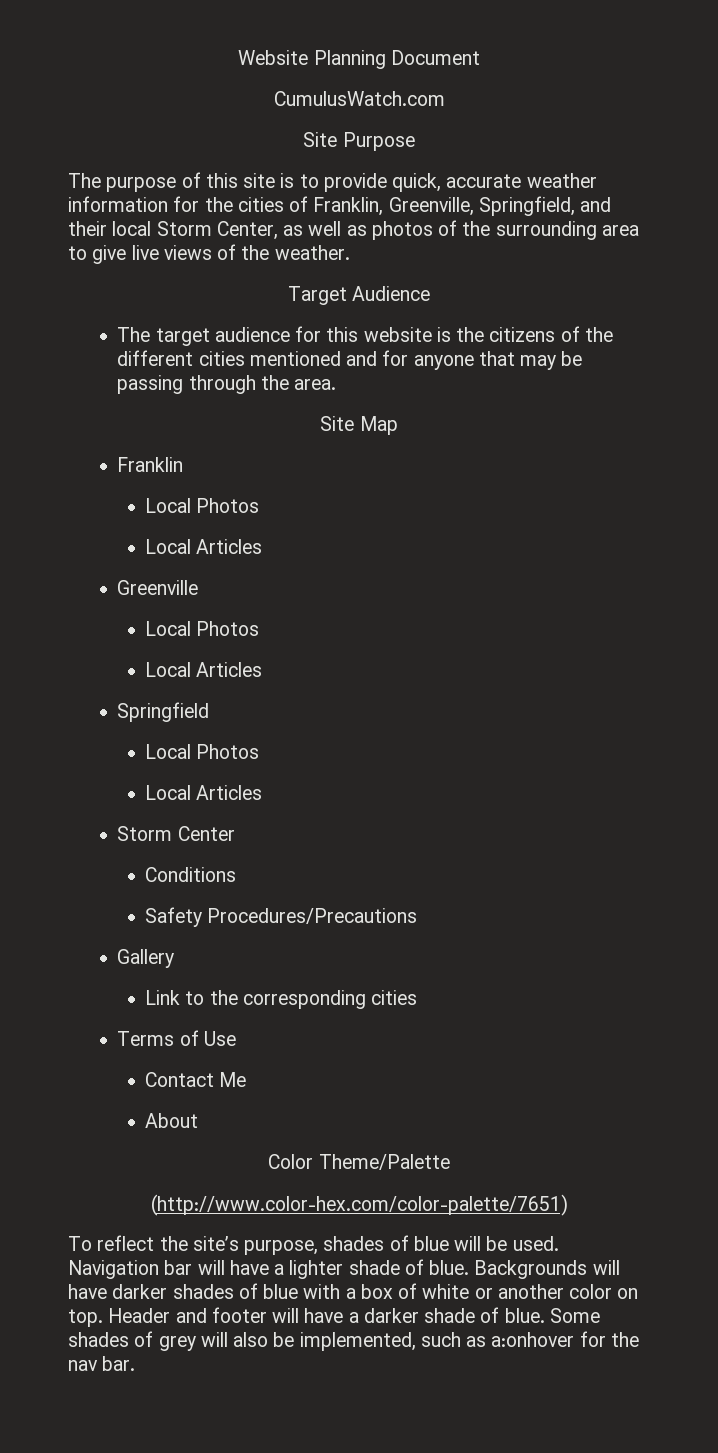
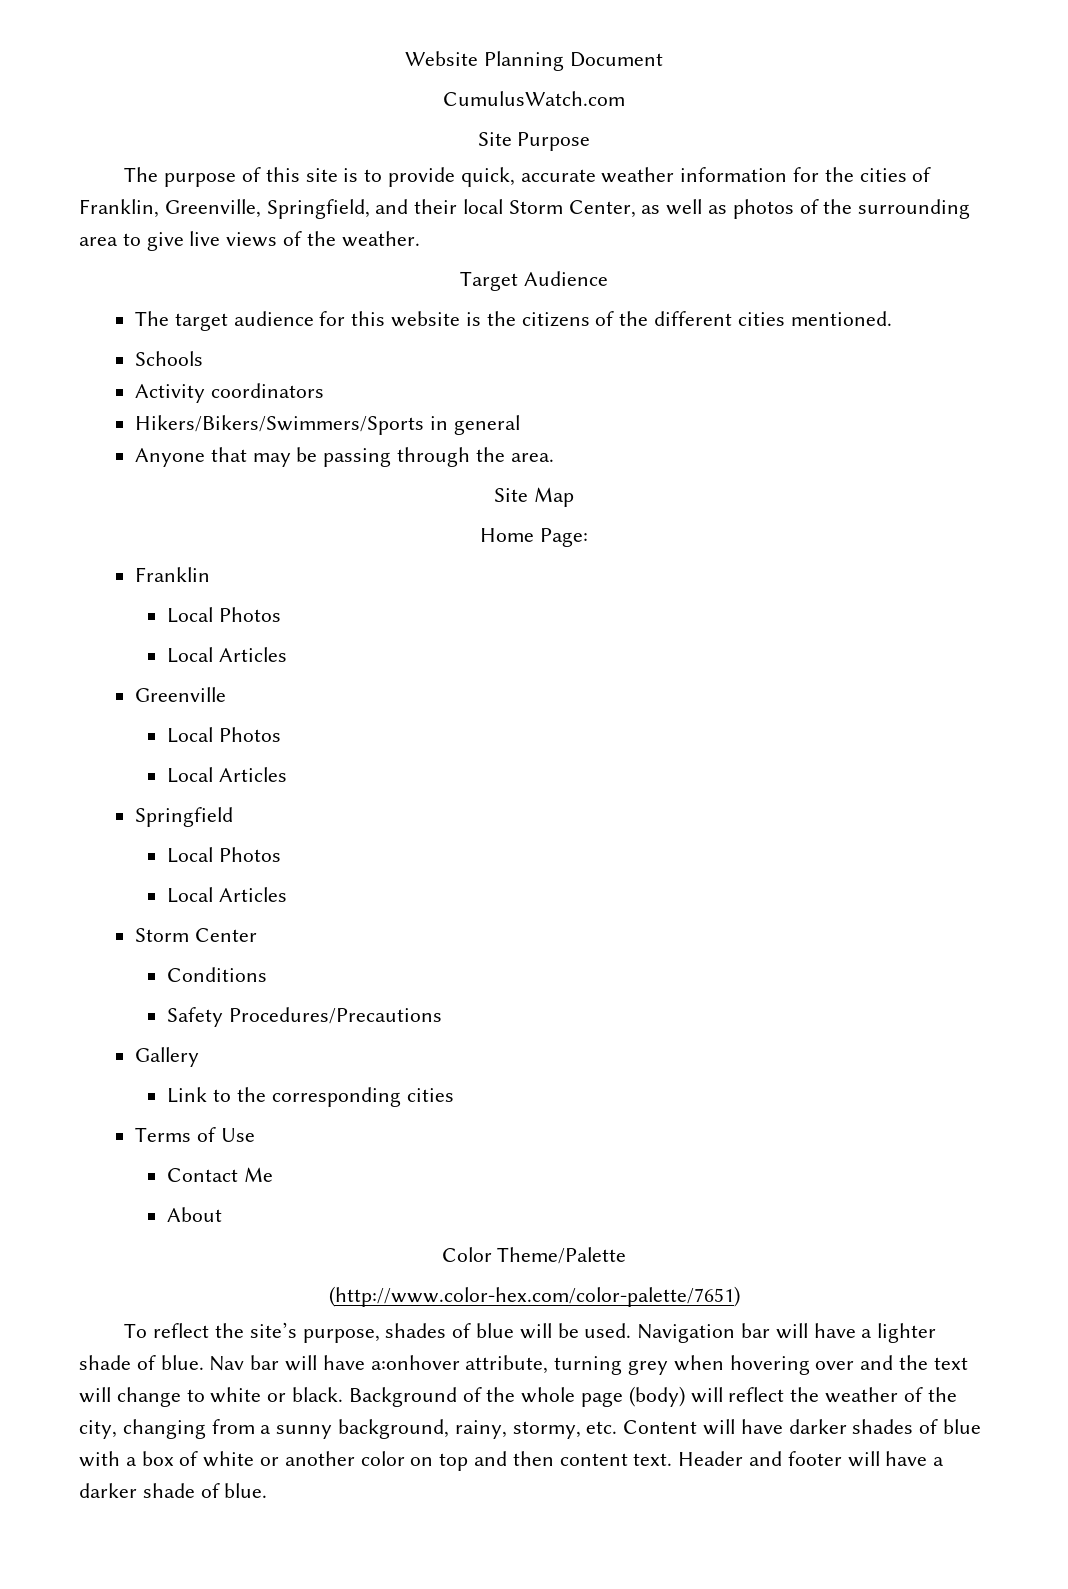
- The target audience for this website is the citizens of the different cities mentioned and for anyone that may be passing through the area.
+ The target audience for this website is the citizens of the different cities mentioned.
+ Schools
+ Activity coordinators
+ Hikers/Bikers/Swimmers/Sports in general
+ Anyone that may be passing through the area.
+ Home Page:
- Backgrounds will have darker shades of blue with a box of white or another color on top.
+ Nav bar will have a:onhover attribute, turning grey when hovering over and the text will change to white or black. Background of the whole page (body) will reflect the weather of the city, changing from a sunny background, rainy, stormy, etc. Content will have darker shades of blue with a box of white or another color on top and then content text.
- Some shades of grey will also be implemented, such as a:onhover for the nav bar.

